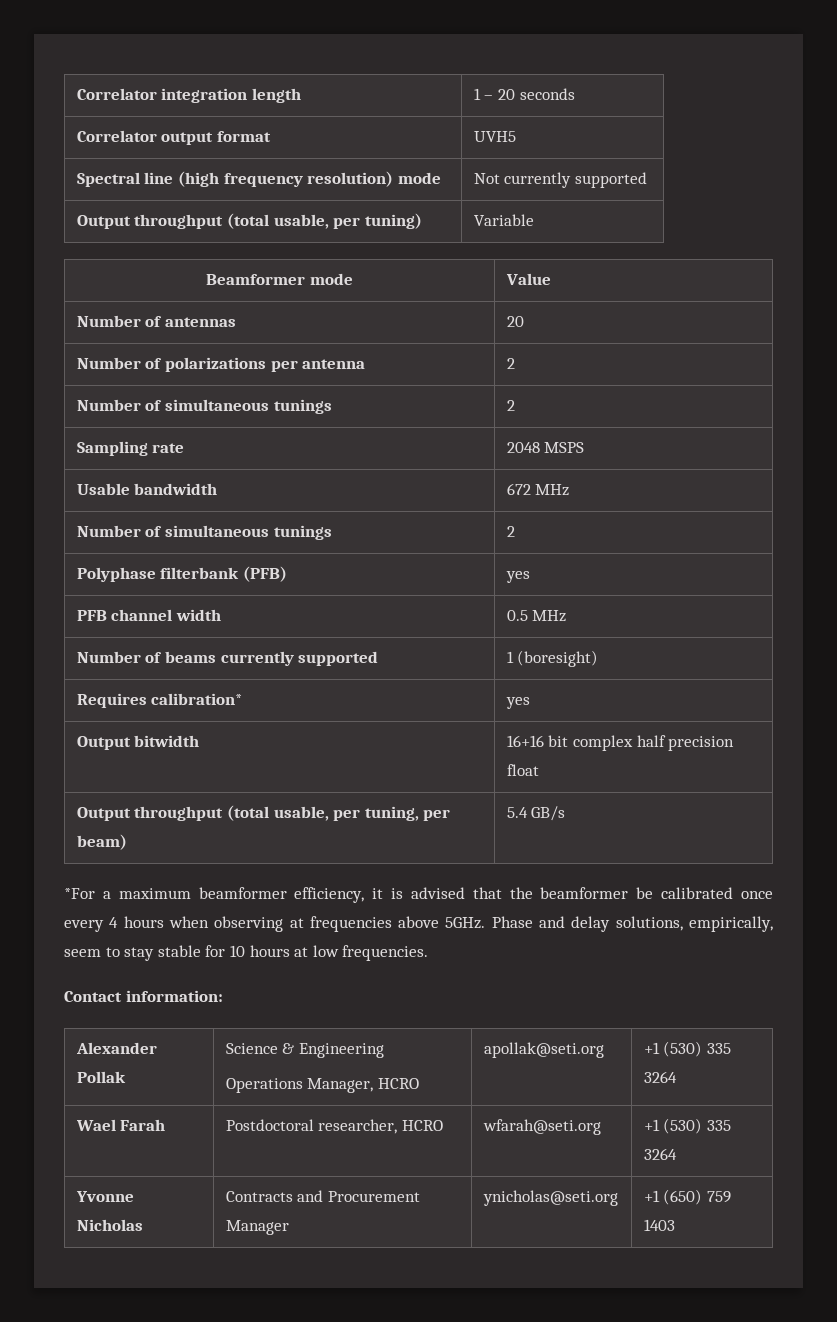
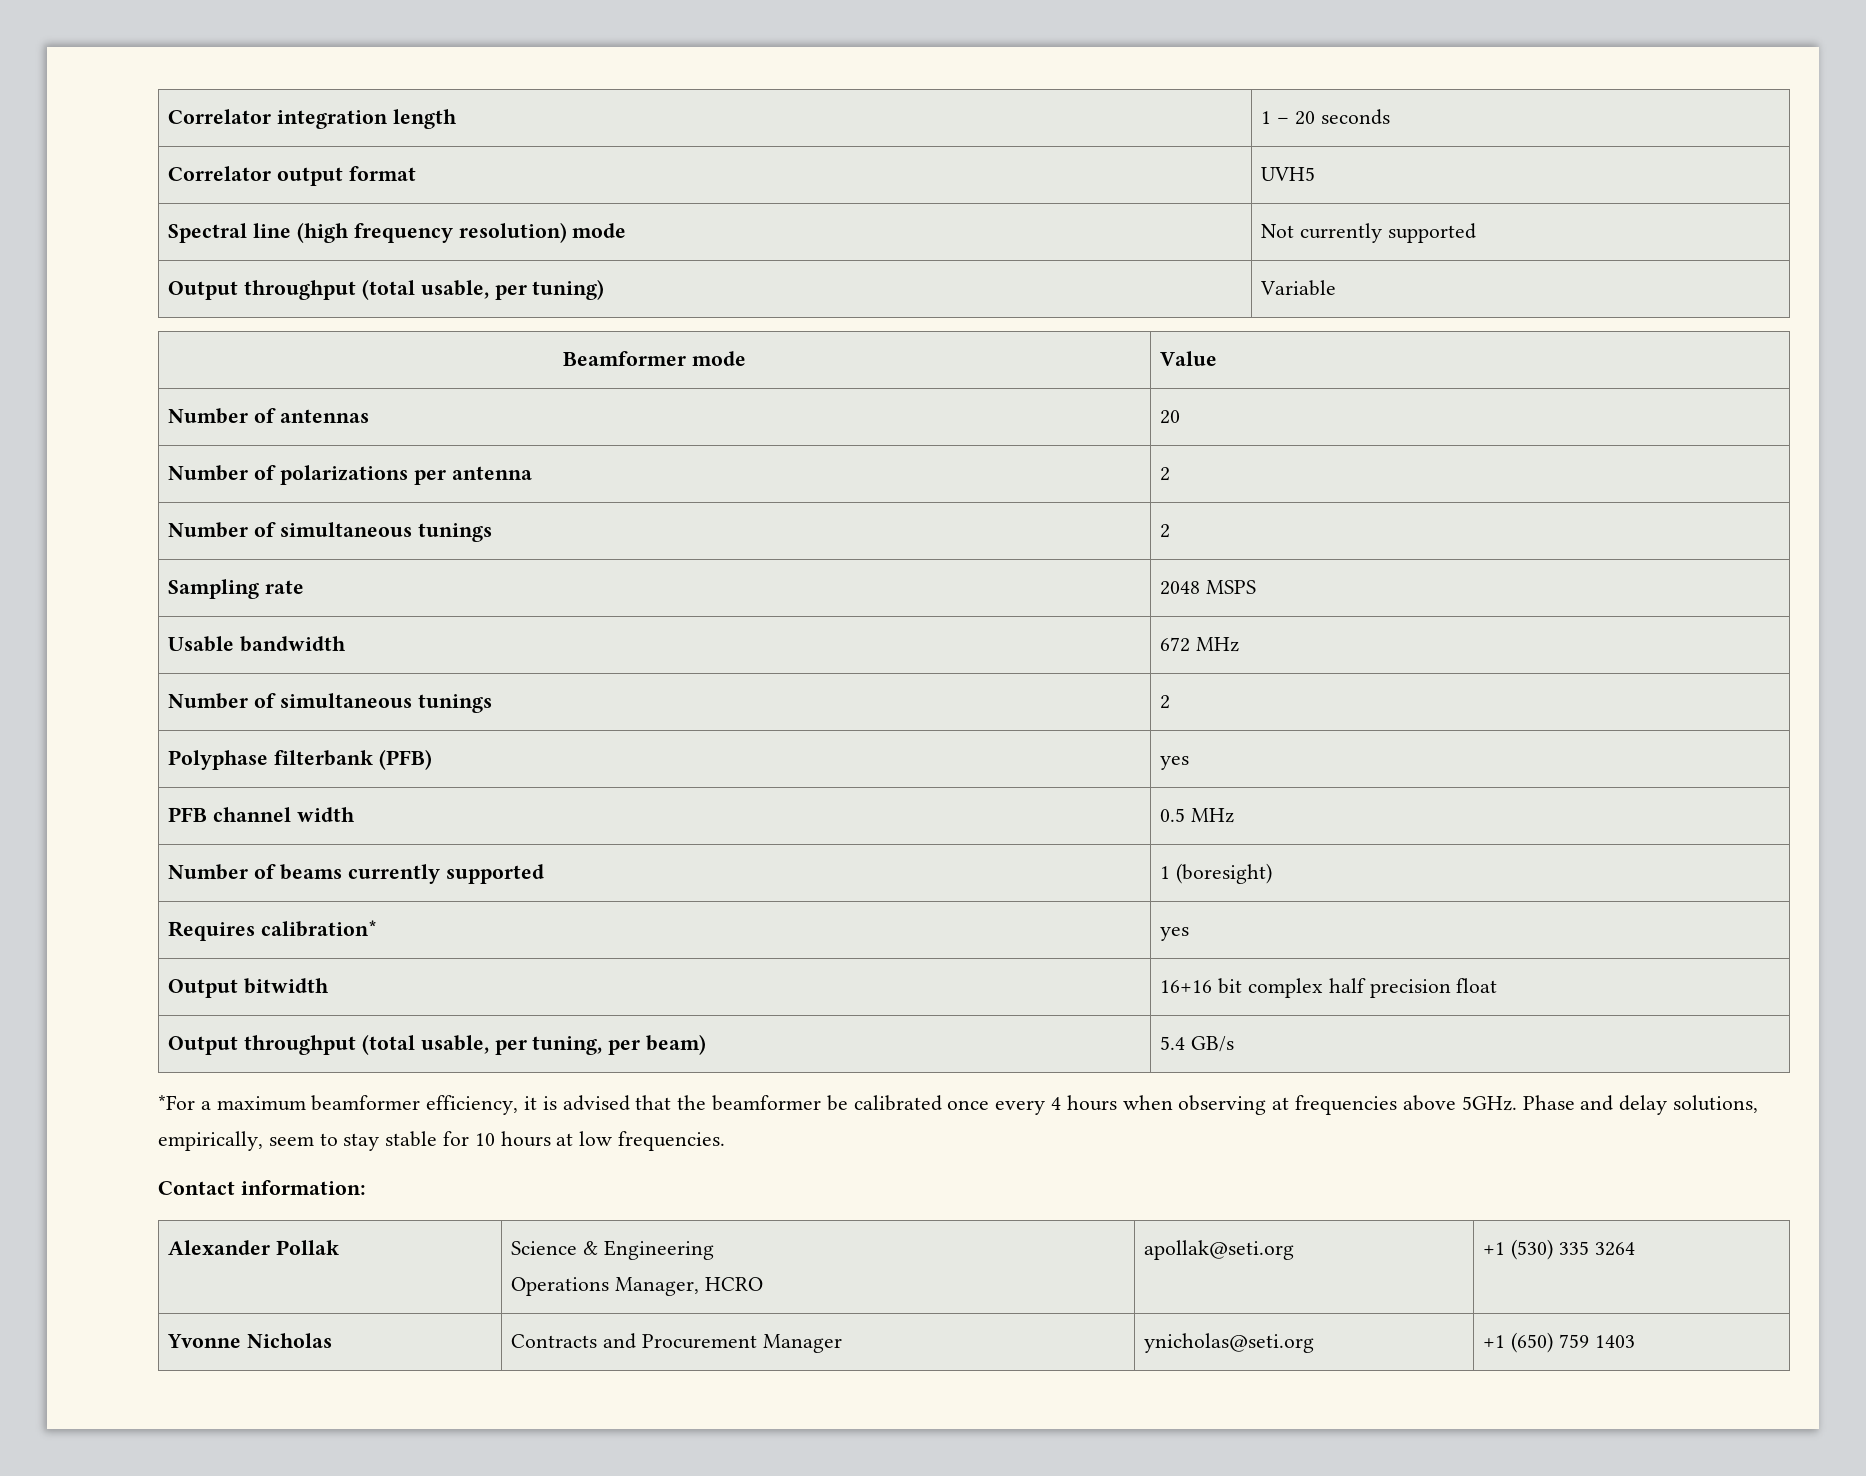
- Wael Farah | Postdoctoral researcher, HCRO | wfarah@seti.org | +1 (530) 335 3264

